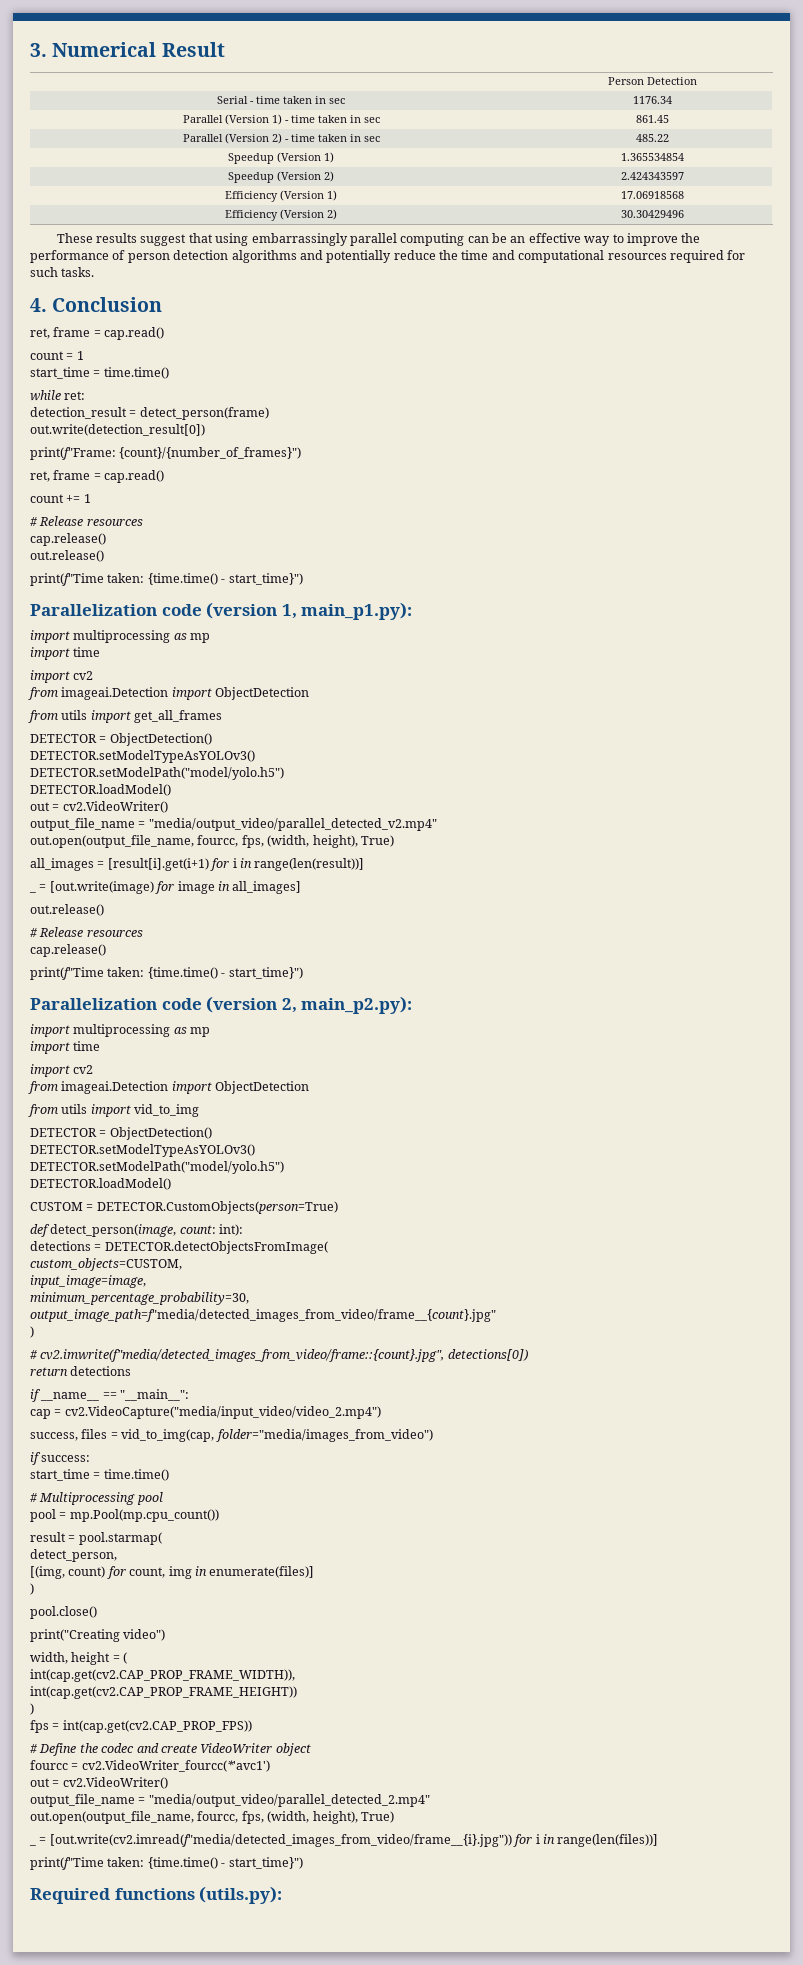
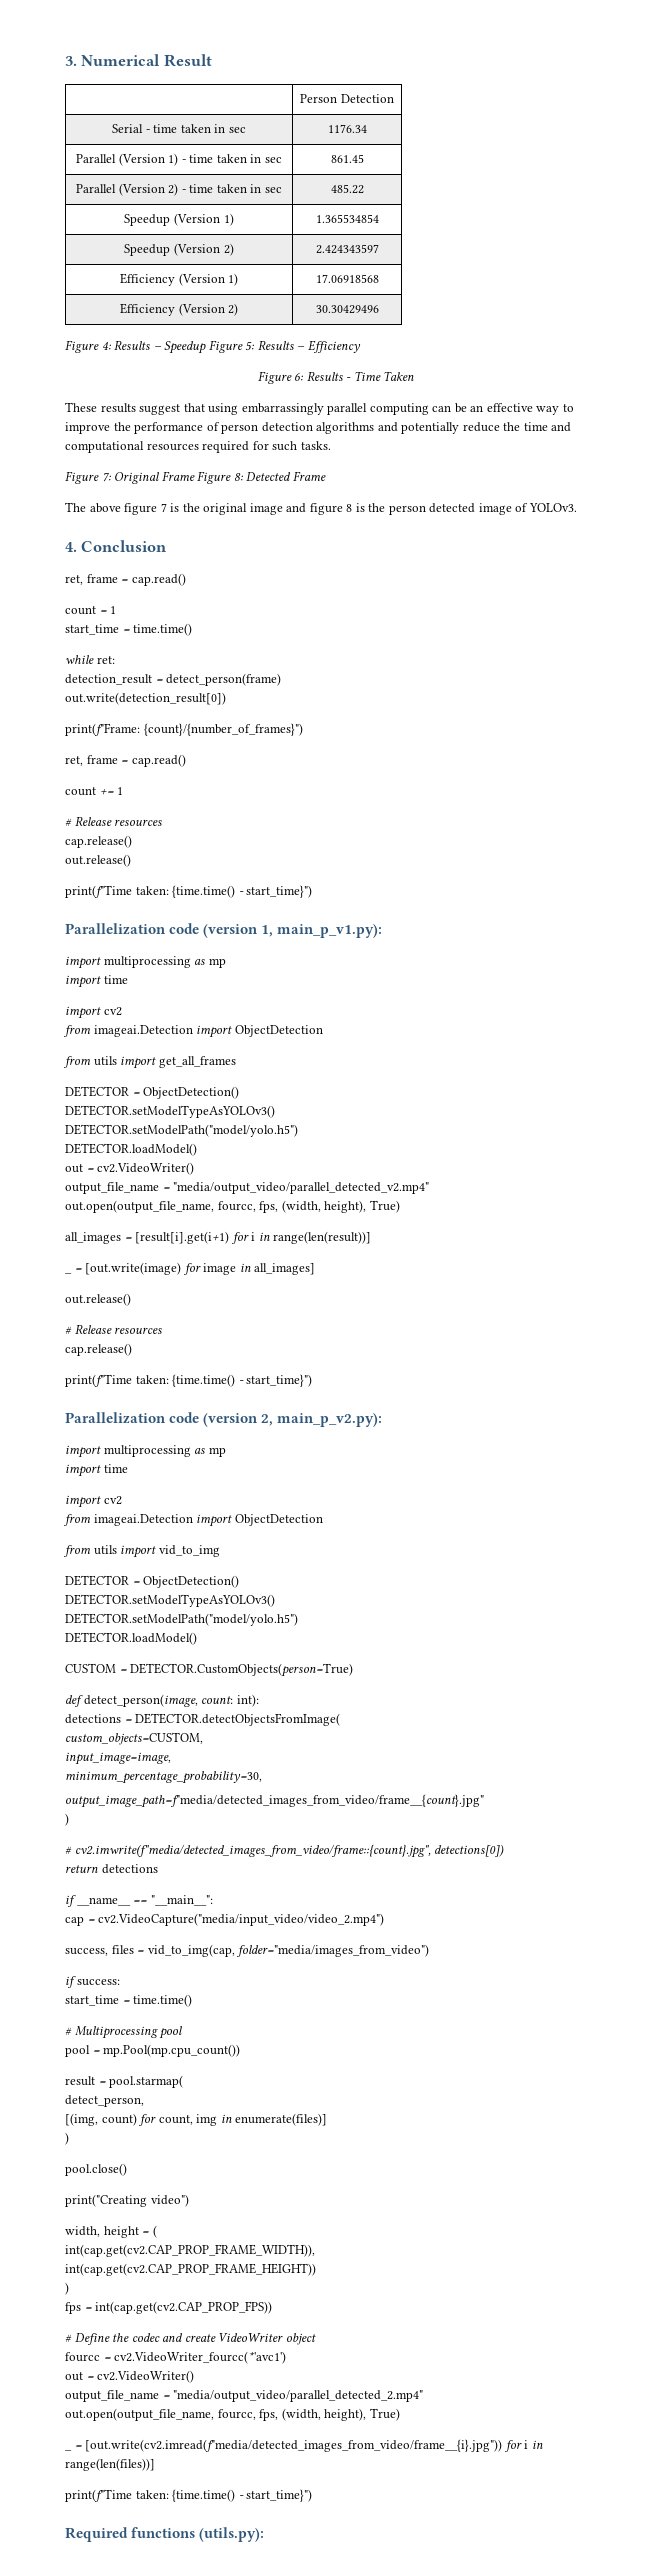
+ Figure 4: Results – Speedup Figure 5: Results – Efficiency
+ Figure 6: Results - Time Taken
+ Figure 7: Original Frame Figure 8: Detected Frame
+ The above figure 7 is the original image and figure 8 is the person detected image of YOLOv3.
- Parallelization code (version 1, main_p1.py):
+ Parallelization code (version 1, main_p_v1.py):
- Parallelization code (version 2, main_p2.py):
+ Parallelization code (version 2, main_p_v2.py):

